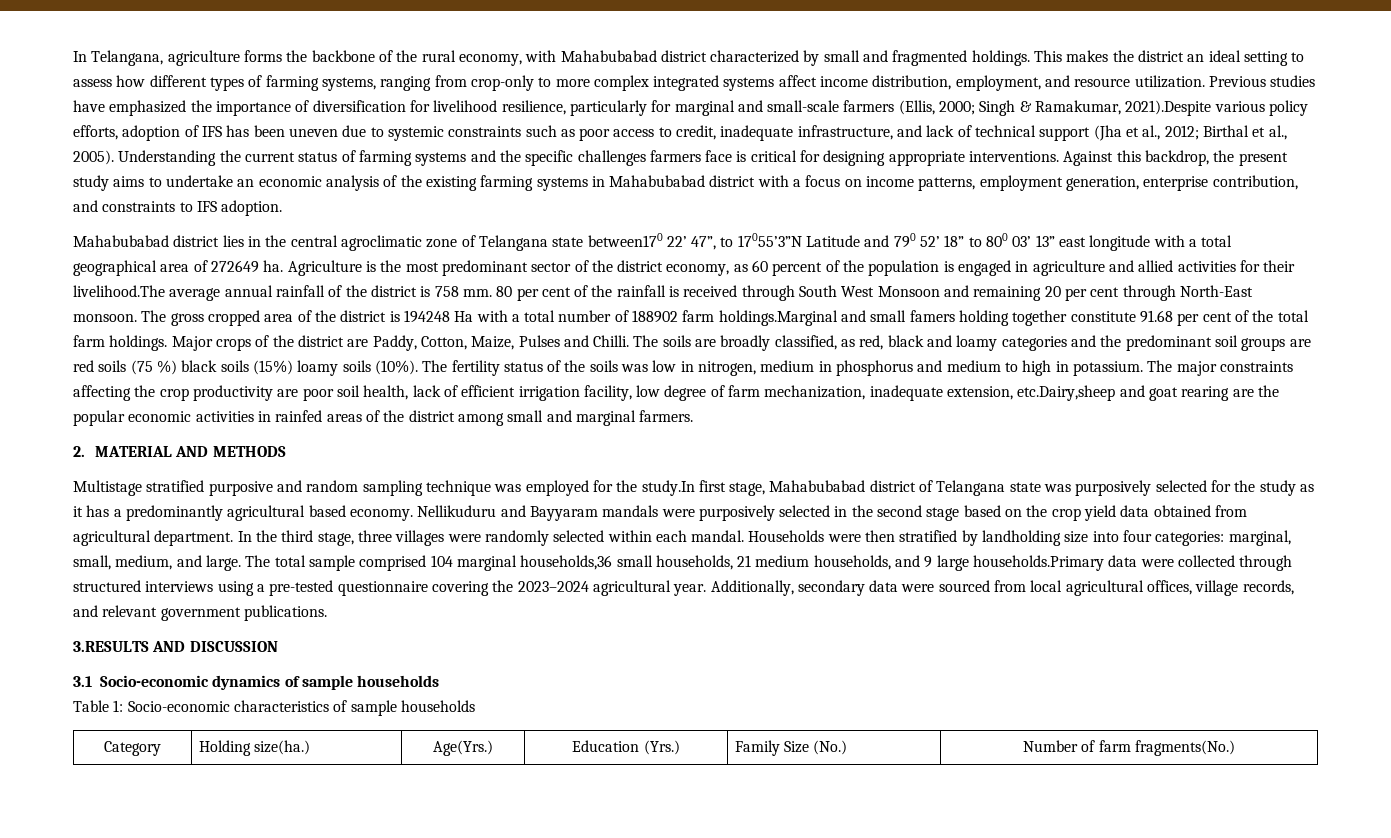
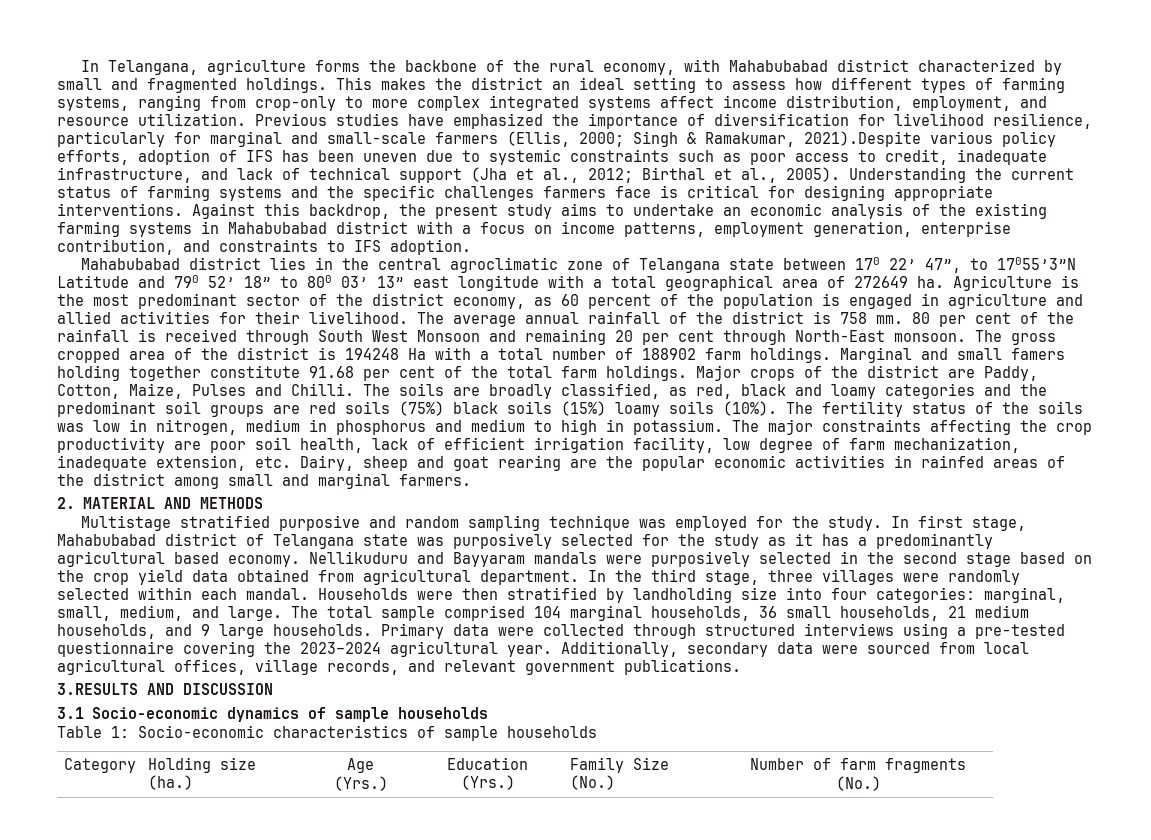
- Mahabubabad district lies in the central agroclimatic zone of Telangana state between170 22’ 47”, to 17055’3”N Latitude and 790 52’ 18” to 800 03’ 13” east longitude with a total geographical area of 272649 ha.
+ Mahabubabad district lies in the central agroclimatic zone of Telangana state between 170 22’ 47”, to 17055’3”N Latitude and 790 52’ 18” to 800 03’ 13” east longitude with a total geographical area of 272649 ha.
- Agriculture is the most predominant sector of the district economy, as 60 percent of the population is engaged in agriculture and allied activities for their livelihood.The average annual rainfall of the district is 758 mm.
+ Agriculture is the most predominant sector of the district economy, as 60 percent of the population is engaged in agriculture and allied activities for their livelihood. The average annual rainfall of the district is 758 mm.
- The gross cropped area of the district is 194248 Ha with a total number of 188902 farm holdings.Marginal and small famers holding together constitute 91.68 per cent of the total farm holdings.
+ The gross cropped area of the district is 194248 Ha with a total number of 188902 farm holdings. Marginal and small famers holding together constitute 91.68 per cent of the total farm holdings.
- The soils are broadly classified, as red, black and loamy categories and the predominant soil groups are red soils (75 %) black soils (15%) loamy soils (10%).
+ The soils are broadly classified, as red, black and loamy categories and the predominant soil groups are red soils (75%) black soils (15%) loamy soils (10%).
- The major constraints affecting the crop productivity are poor soil health, lack of efficient irrigation facility, low degree of farm mechanization, inadequate extension, etc.Dairy,sheep and goat rearing are the popular economic activities in rainfed areas of the district among small and marginal farmers.
+ The major constraints affecting the crop productivity are poor soil health, lack of efficient irrigation facility, low degree of farm mechanization, inadequate extension, etc. Dairy, sheep and goat rearing are the popular economic activities in rainfed areas of the district among small and marginal farmers.
- Multistage stratified purposive and random sampling technique was employed for the study.In first stage, Mahabubabad district of Telangana state was purposively selected for the study as it has a predominantly agricultural based economy.
+ Multistage stratified purposive and random sampling technique was employed for the study. In first stage, Mahabubabad district of Telangana state was purposively selected for the study as it has a predominantly agricultural based economy.
- The total sample comprised 104 marginal households,36 small households, 21 medium households, and 9 large households.Primary data were collected through structured interviews using a pre-tested questionnaire covering the 2023–2024 agricultural year.
+ The total sample comprised 104 marginal households, 36 small households, 21 medium households, and 9 large households. Primary data were collected through structured interviews using a pre-tested questionnaire covering the 2023–2024 agricultural year.
- Category | Holding size(ha.) | Age(Yrs.) | Education (Yrs.) | Family Size (No.) | Number of farm fragments(No.)
+ Category | Holding size (ha.) | Age (Yrs.) | Education (Yrs.) | Family Size (No.) | Number of farm fragments (No.)

